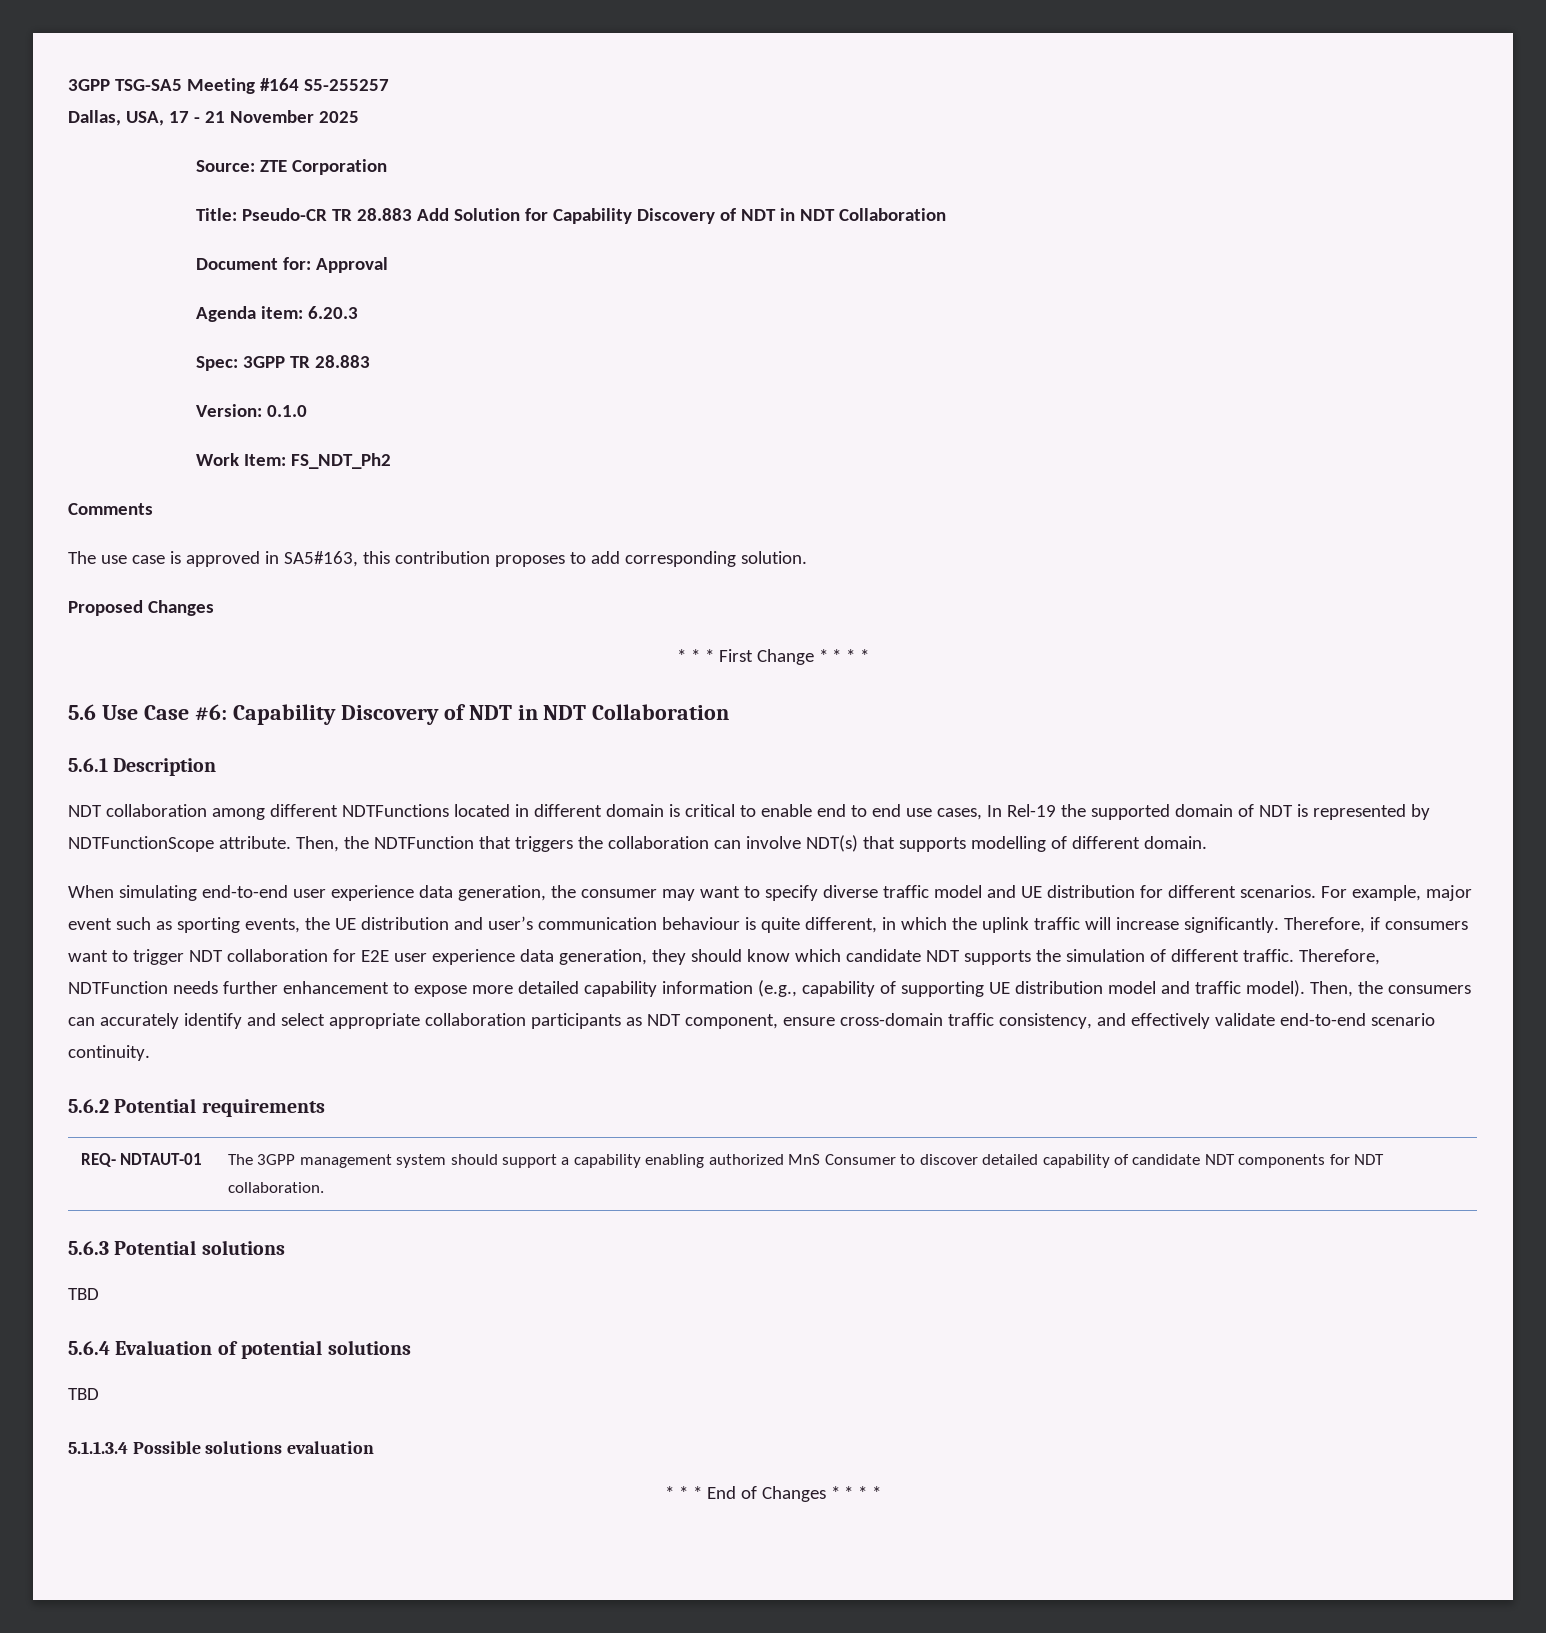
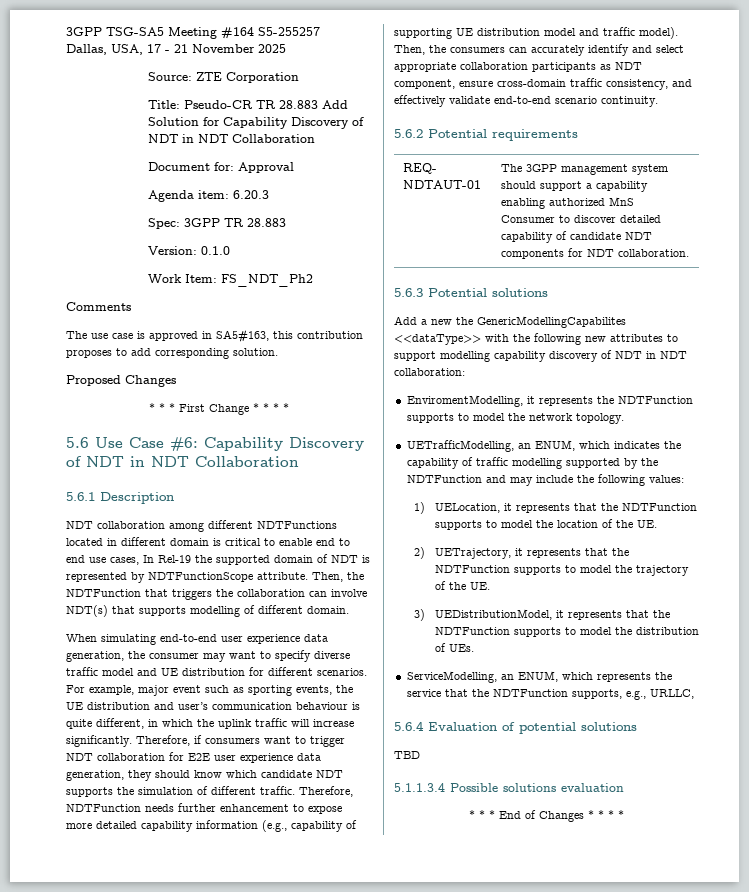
  5.6.3 Potential solutions
- TBD
+ Add a new the GenericModellingCapabilites <<dataType>> with the following new attributes to support modelling capability discovery of NDT in NDT collaboration:
+ EnviromentModelling, it represents the NDTFunction supports to model the network topology.
+ UETrafficModelling, an ENUM, which indicates the capability of traffic modelling supported by the NDTFunction and may include the following values:
+ 1) UELocation, it represents that the NDTFunction supports to model the location of the UE.
+ 2) UETrajectory, it represents that the NDTFunction supports to model the trajectory of the UE.
+ 3) UEDistributionModel, it represents that the NDTFunction supports to model the distribution of UEs.
+ ServiceModelling, an ENUM, which represents the service that the NDTFunction supports, e.g., URLLC,

